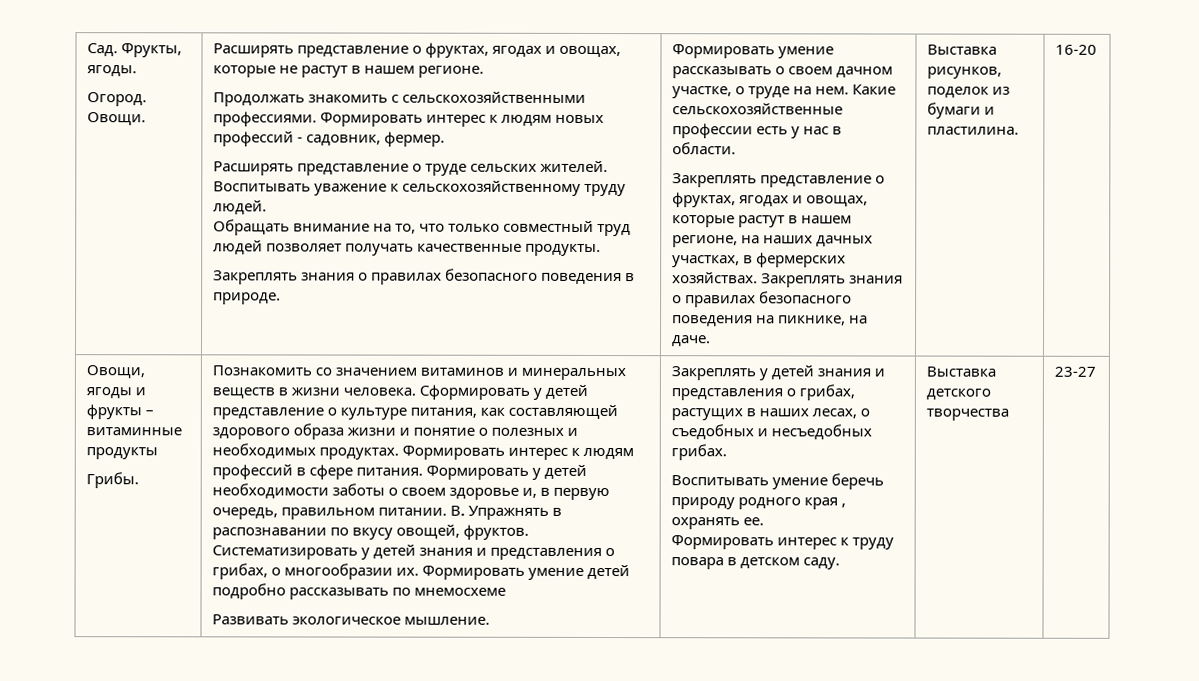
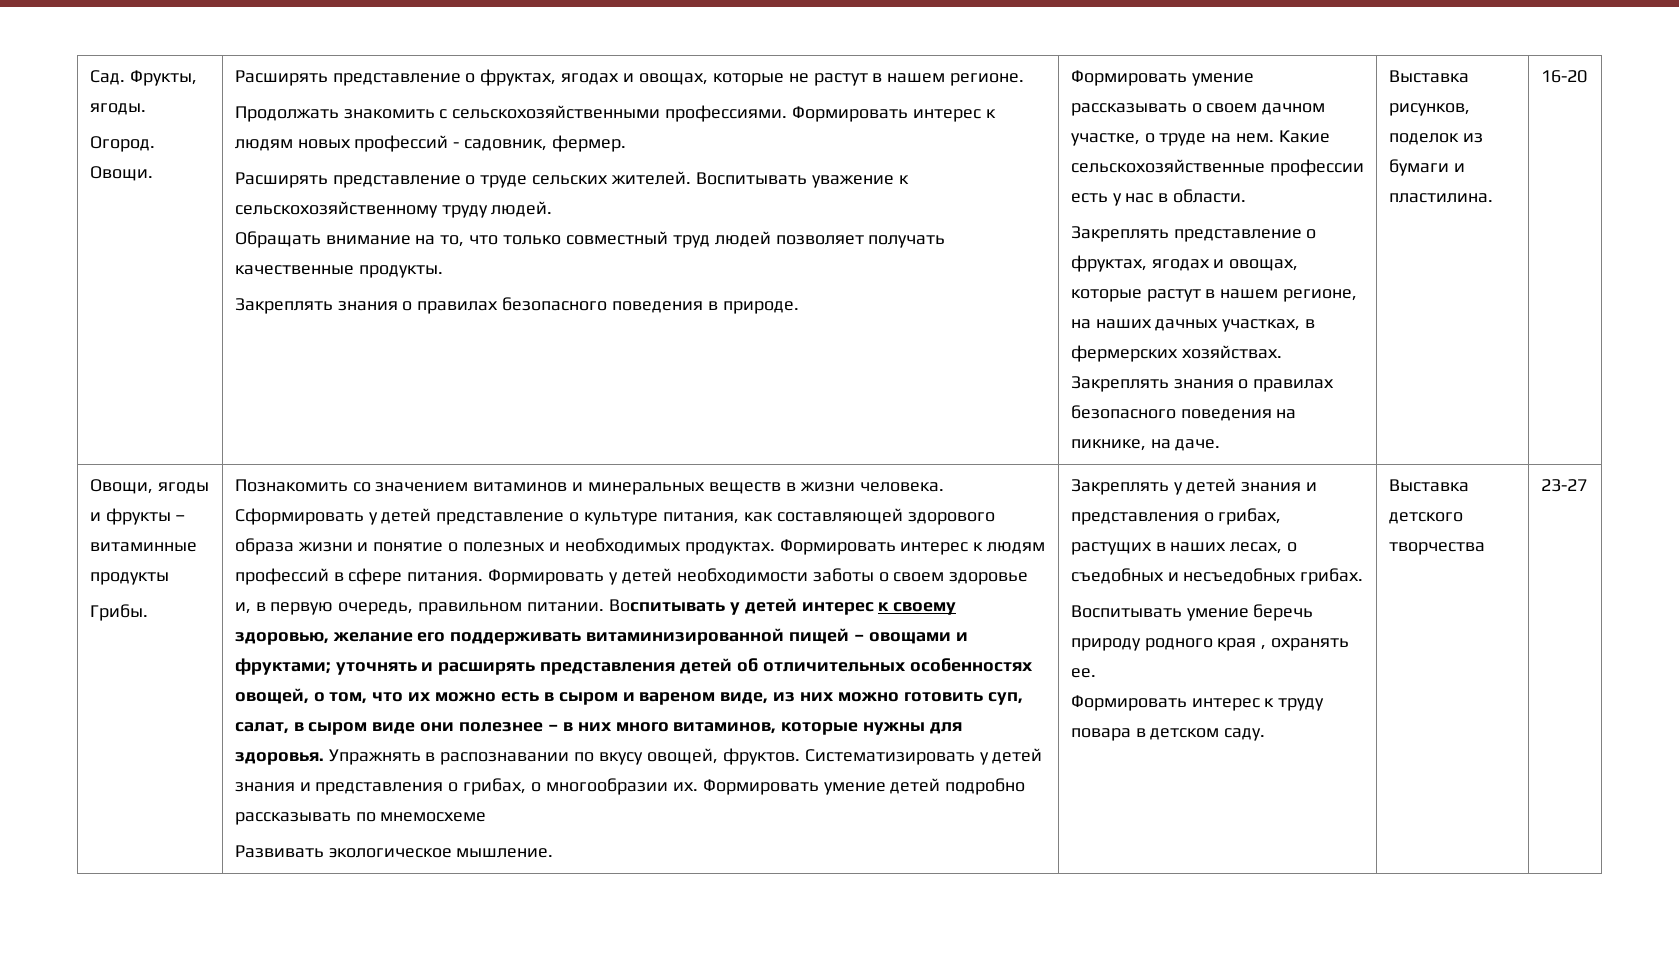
- В. Упражнять в распознавании по вкусу овощей, фруктов.
+ Воспитывать у детей интерес к своему здоровью, желание его поддерживать витаминизированной пищей – овощами и фруктами; уточнять и расширять представления детей об отличительных особенностях овощей, о том, что их можно есть в сыром и вареном виде, из них можно готовить суп, салат, в сыром виде они полезнее – в них много витаминов, которые нужны для здоровья. Упражнять в распознавании по вкусу овощей, фруктов.

